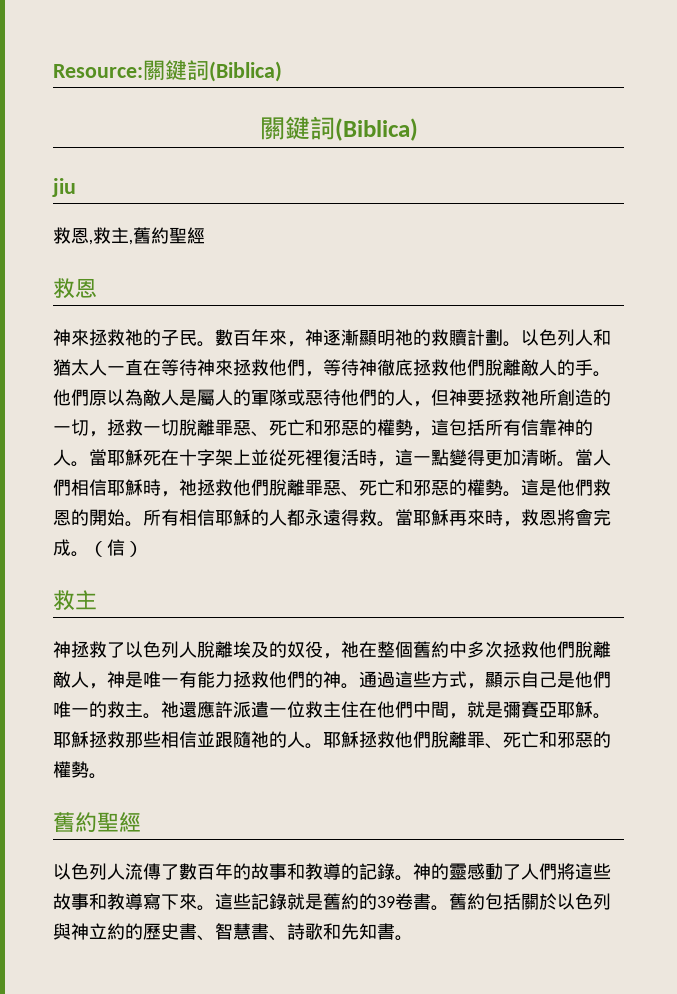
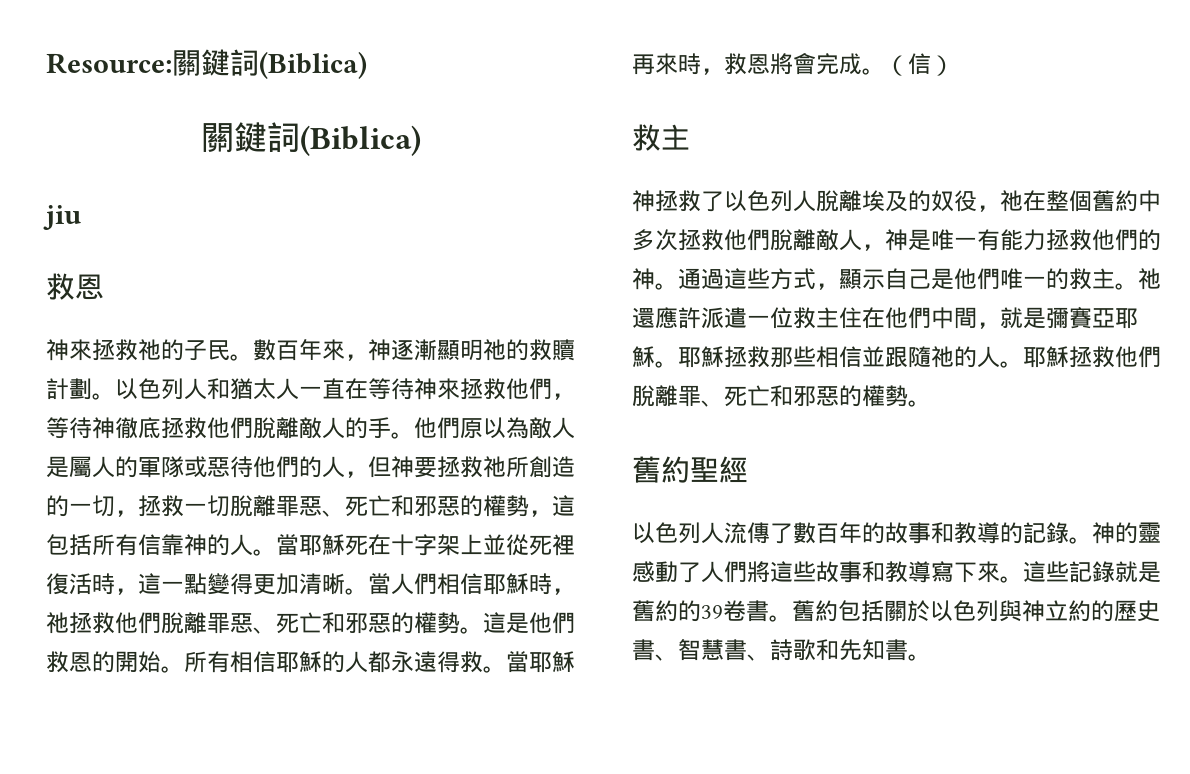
- 救恩,救主,舊約聖經

